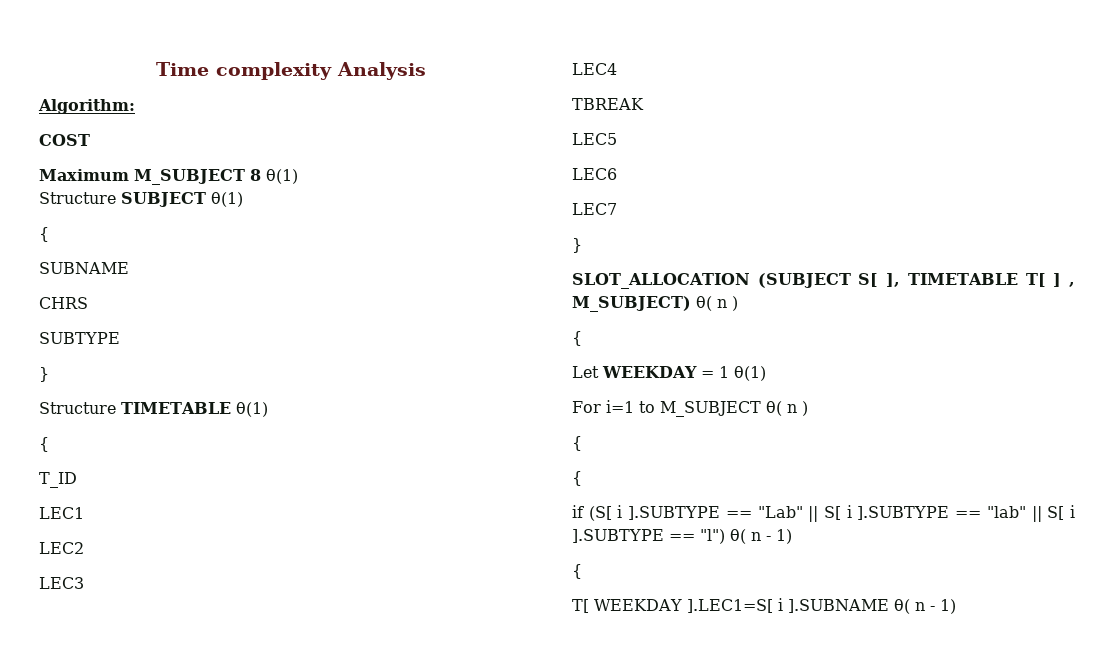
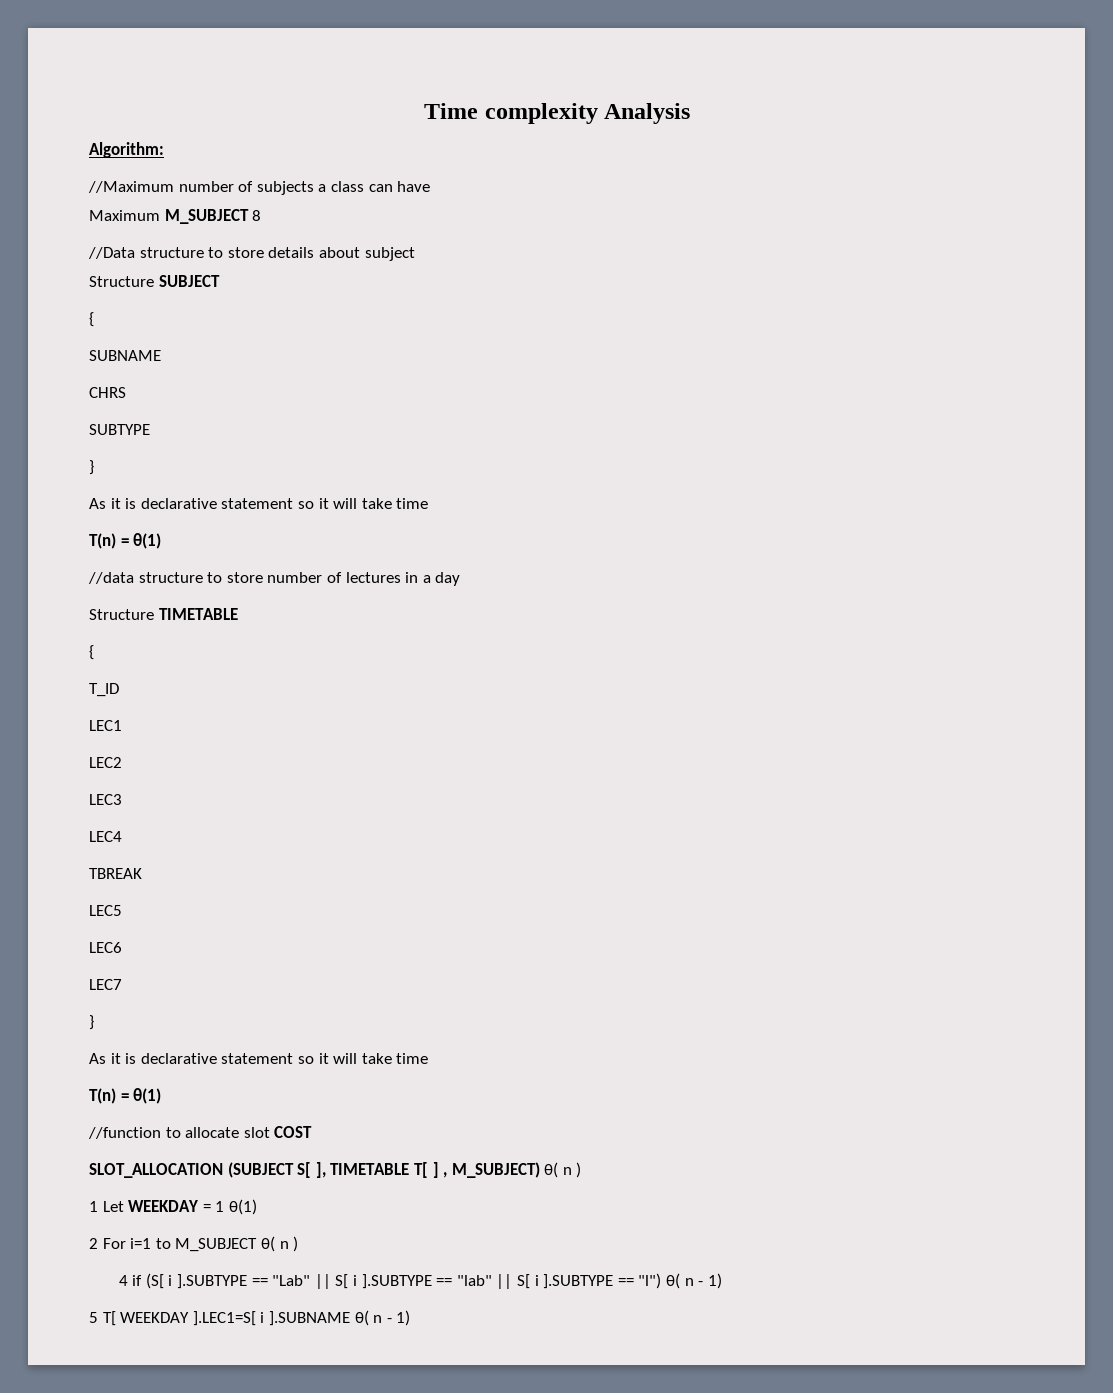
- COST
- Maximum M_SUBJECT 8 θ(1)
+ //Maximum number of subjects a class can have
+ Maximum M_SUBJECT 8
+ //Data structure to store details about subject
- Structure SUBJECT θ(1)
+ Structure SUBJECT
  SUBTYPE
  }
+ As it is declarative statement so it will take time
+ T(n) = θ(1)
+ //data structure to store number of lectures in a day
- Structure TIMETABLE θ(1)
+ Structure TIMETABLE
  LEC7
  }
+ As it is declarative statement so it will take time
+ T(n) = θ(1)
+ //function to allocate slot COST
  SLOT_ALLOCATION (SUBJECT S[ ], TIMETABLE T[ ] , M_SUBJECT) θ( n )
- {
- Let WEEKDAY = 1 θ(1)
+ 1 Let WEEKDAY = 1 θ(1)
- For i=1 to M_SUBJECT θ( n )
- {
- {
- if (S[ i ].SUBTYPE == "Lab" || S[ i ].SUBTYPE == "lab" || S[ i ].SUBTYPE == "l") θ( n - 1)
- {
- T[ WEEKDAY ].LEC1=S[ i ].SUBNAME θ( n - 1)
+ 2 For i=1 to M_SUBJECT θ( n )
+ 4 if (S[ i ].SUBTYPE == "Lab" || S[ i ].SUBTYPE == "lab" || S[ i ].SUBTYPE == "l") θ( n - 1)
+ 5 T[ WEEKDAY ].LEC1=S[ i ].SUBNAME θ( n - 1)

